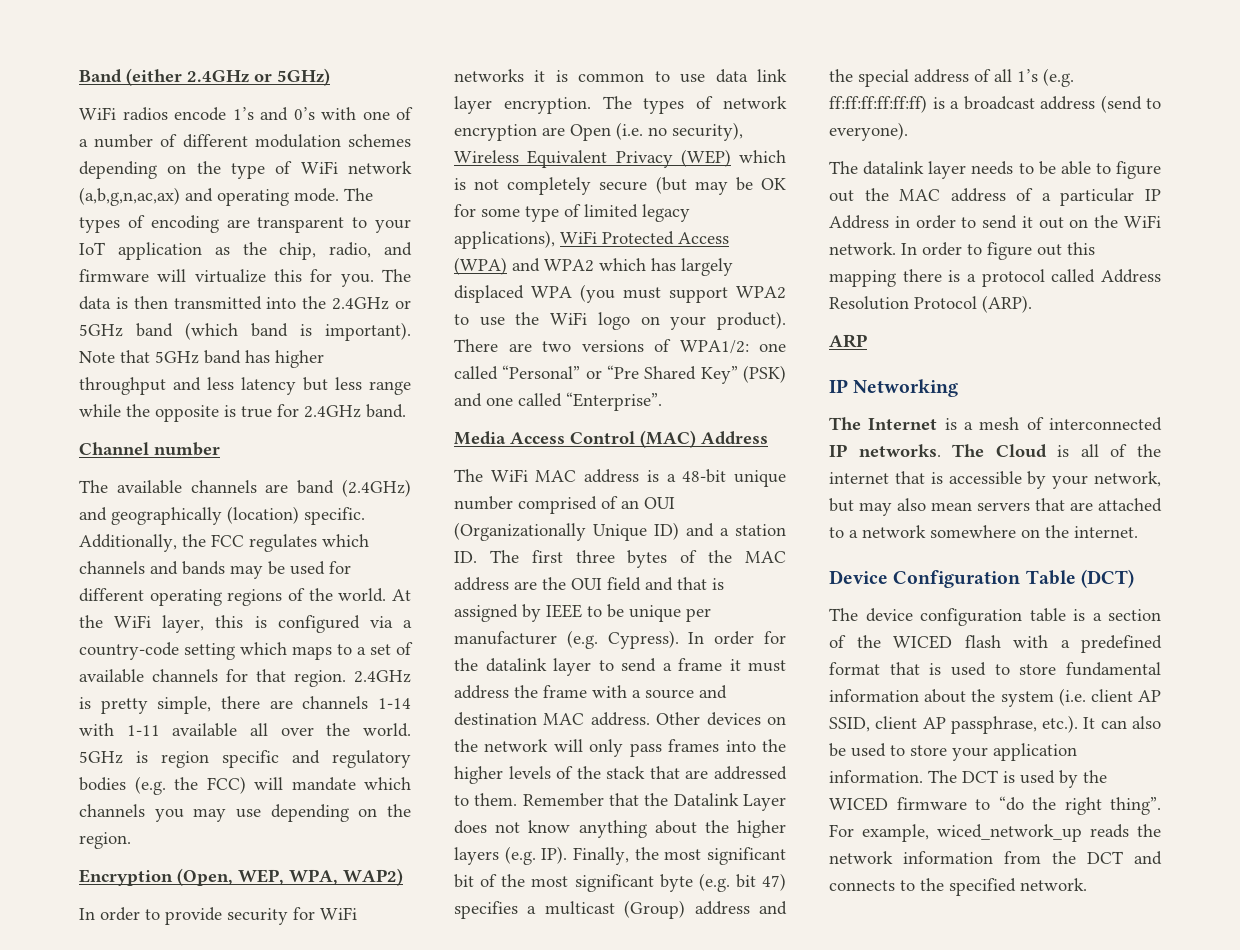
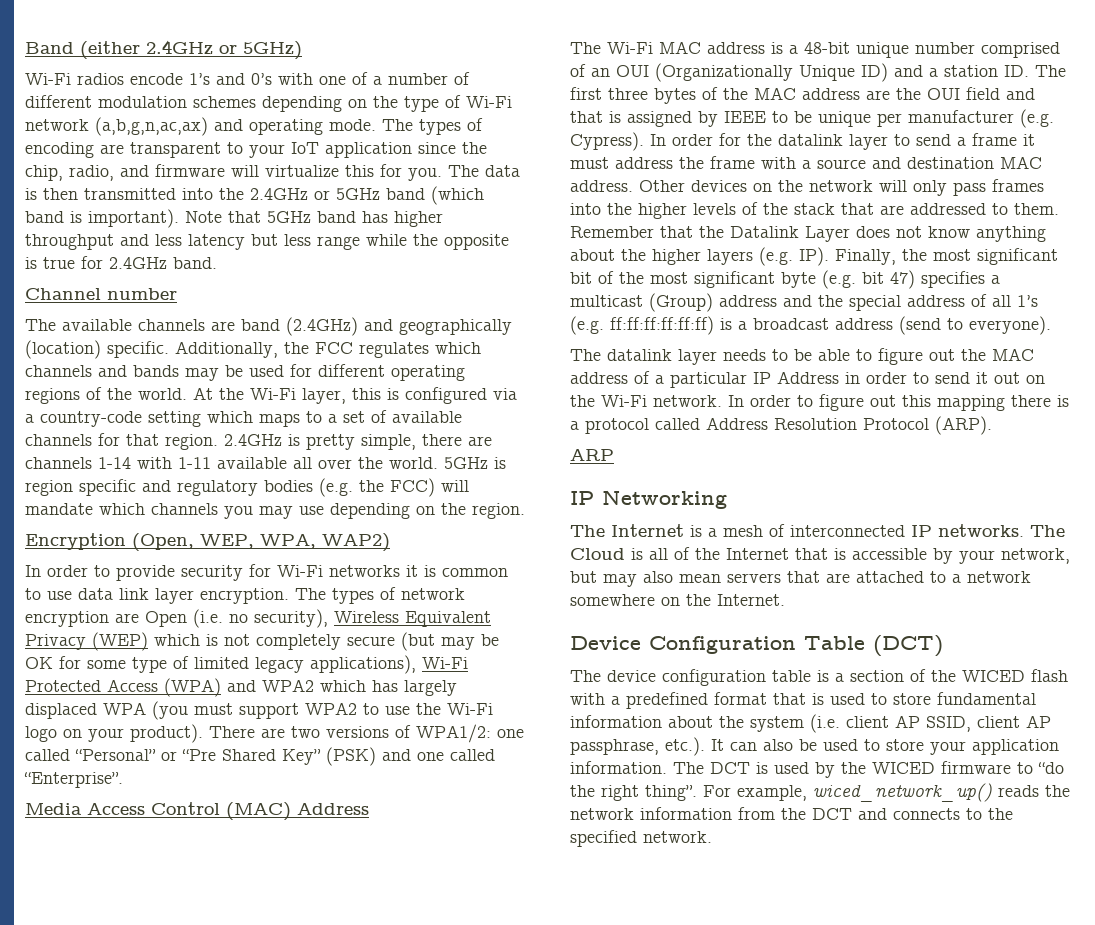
- WiFi radios encode 1’s and 0’s with one of a number of different modulation schemes depending on the type of WiFi network (a,b,g,n,ac,ax) and operating mode.
+ Wi-Fi radios encode 1’s and 0’s with one of a number of different modulation schemes depending on the type of Wi-Fi network (a,b,g,n,ac,ax) and operating mode.
- The types of encoding are transparent to your IoT application as the chip, radio, and firmware will virtualize this for you.
+ The types of encoding are transparent to your IoT application since the chip, radio, and firmware will virtualize this for you.
- At the WiFi layer, this is configured via a country-code setting which maps to a set of available channels for that region.
+ At the Wi-Fi layer, this is configured via a country-code setting which maps to a set of available channels for that region.
- In order to provide security for WiFi networks it is common to use data link layer encryption.
+ In order to provide security for Wi-Fi networks it is common to use data link layer encryption.
- The types of network encryption are Open (i.e. no security), Wireless Equivalent Privacy (WEP) which is not completely secure (but may be OK for some type of limited legacy applications), WiFi Protected Access (WPA) and WPA2 which has largely displaced WPA (you must support WPA2 to use the WiFi logo on your product).
+ The types of network encryption are Open (i.e. no security), Wireless Equivalent Privacy (WEP) which is not completely secure (but may be OK for some type of limited legacy applications), Wi-Fi Protected Access (WPA) and WPA2 which has largely displaced WPA (you must support WPA2 to use the Wi-Fi logo on your product).
- The WiFi MAC address is a 48-bit unique number comprised of an OUI (Organizationally Unique ID) and a station ID. The first three bytes of the MAC address are the OUI field and that is assigned by IEEE to be unique per manufacturer (e.g. Cypress).
+ The Wi-Fi MAC address is a 48-bit unique number comprised of an OUI (Organizationally Unique ID) and a station ID. The first three bytes of the MAC address are the OUI field and that is assigned by IEEE to be unique per manufacturer (e.g. Cypress).
- The datalink layer needs to be able to figure out the MAC address of a particular IP Address in order to send it out on the WiFi network.
+ The datalink layer needs to be able to figure out the MAC address of a particular IP Address in order to send it out on the Wi-Fi network.
- The Cloud is all of the internet that is accessible by your network, but may also mean servers that are attached to a network somewhere on the internet.
+ The Cloud is all of the Internet that is accessible by your network, but may also mean servers that are attached to a network somewhere on the Internet.
- For example, wiced_network_up reads the network information from the DCT and connects to the specified network.
+ For example, wiced_network_up() reads the network information from the DCT and connects to the specified network.

